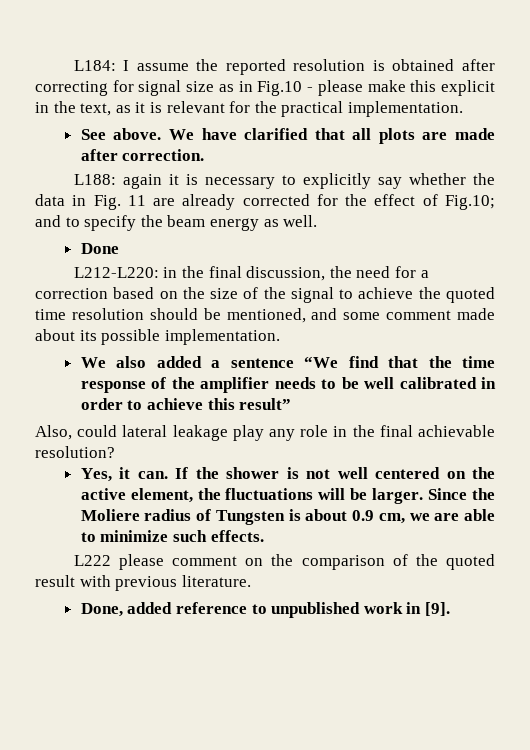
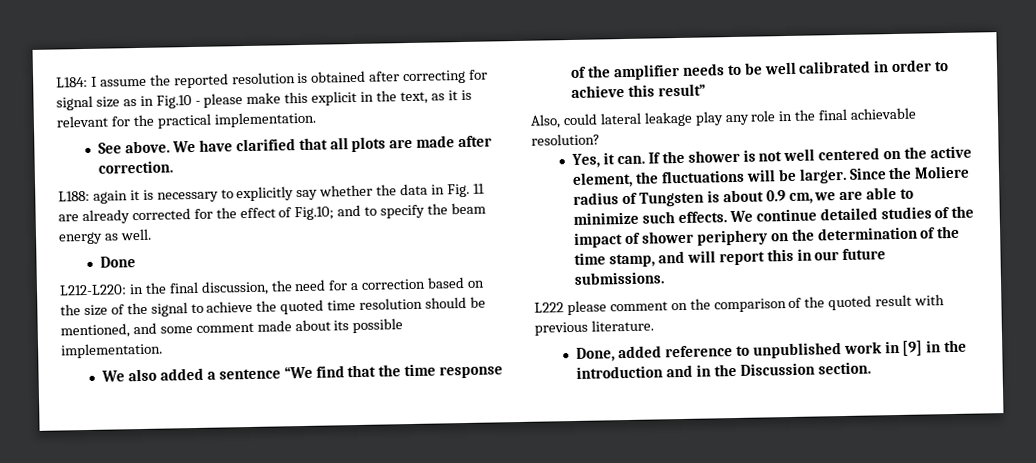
+ We continue detailed studies of the impact of shower periphery on the determination of the time stamp, and will report this in our future submissions.
- Done, added reference to unpublished work in [9].
+ Done, added reference to unpublished work in [9] in the introduction and in the Discussion section.

